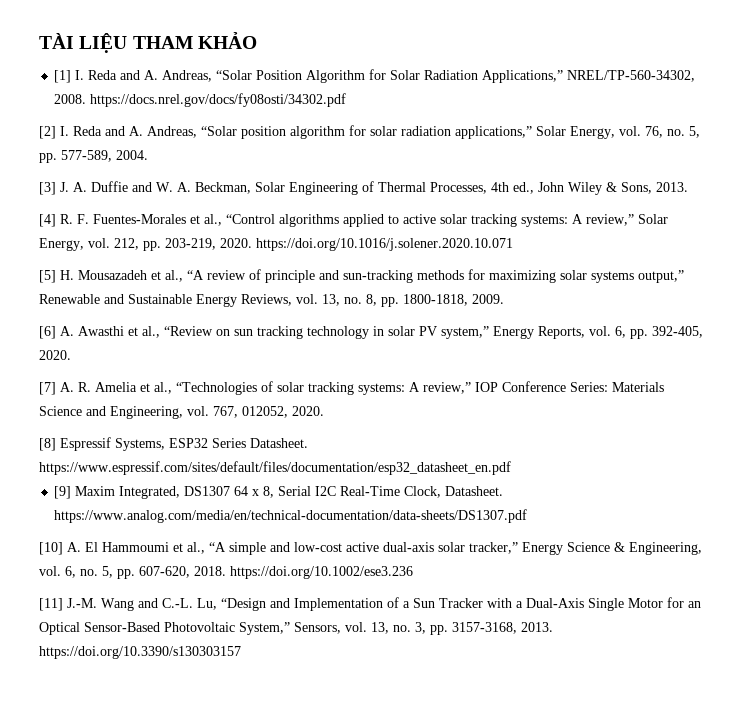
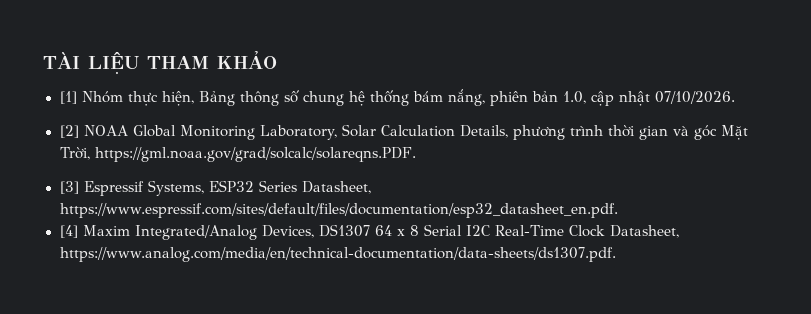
- [1] I. Reda and A. Andreas, “Solar Position Algorithm for Solar Radiation Applications,” NREL/TP-560-34302, 2008. https://docs.nrel.gov/docs/fy08osti/34302.pdf
- [2] I. Reda and A. Andreas, “Solar position algorithm for solar radiation applications,” Solar Energy, vol. 76, no. 5, pp. 577-589, 2004.
- [3] J. A. Duffie and W. A. Beckman, Solar Engineering of Thermal Processes, 4th ed., John Wiley & Sons, 2013.
- [4] R. F. Fuentes-Morales et al., “Control algorithms applied to active solar tracking systems: A review,” Solar Energy, vol. 212, pp. 203-219, 2020. https://doi.org/10.1016/j.solener.2020.10.071
- [5] H. Mousazadeh et al., “A review of principle and sun-tracking methods for maximizing solar systems output,” Renewable and Sustainable Energy Reviews, vol. 13, no. 8, pp. 1800-1818, 2009.
- [6] A. Awasthi et al., “Review on sun tracking technology in solar PV system,” Energy Reports, vol. 6, pp. 392-405, 2020.
- [7] A. R. Amelia et al., “Technologies of solar tracking systems: A review,” IOP Conference Series: Materials Science and Engineering, vol. 767, 012052, 2020.
- [8] Espressif Systems, ESP32 Series Datasheet. https://www.espressif.com/sites/default/files/documentation/esp32_datasheet_en.pdf
- [9] Maxim Integrated, DS1307 64 x 8, Serial I2C Real-Time Clock, Datasheet. https://www.analog.com/media/en/technical-documentation/data-sheets/DS1307.pdf
- [10] A. El Hammoumi et al., “A simple and low-cost active dual-axis solar tracker,” Energy Science & Engineering, vol. 6, no. 5, pp. 607-620, 2018. https://doi.org/10.1002/ese3.236
- [11] J.-M. Wang and C.-L. Lu, “Design and Implementation of a Sun Tracker with a Dual-Axis Single Motor for an Optical Sensor-Based Photovoltaic System,” Sensors, vol. 13, no. 3, pp. 3157-3168, 2013. https://doi.org/10.3390/s130303157
+ [1] Nhóm thực hiện, Bảng thông số chung hệ thống bám nắng, phiên bản 1.0, cập nhật 07/10/2026.
+ [2] NOAA Global Monitoring Laboratory, Solar Calculation Details, phương trình thời gian và góc Mặt Trời, https://gml.noaa.gov/grad/solcalc/solareqns.PDF.
+ [3] Espressif Systems, ESP32 Series Datasheet, https://www.espressif.com/sites/default/files/documentation/esp32_datasheet_en.pdf.
+ [4] Maxim Integrated/Analog Devices, DS1307 64 x 8 Serial I2C Real-Time Clock Datasheet, https://www.analog.com/media/en/technical-documentation/data-sheets/ds1307.pdf.

